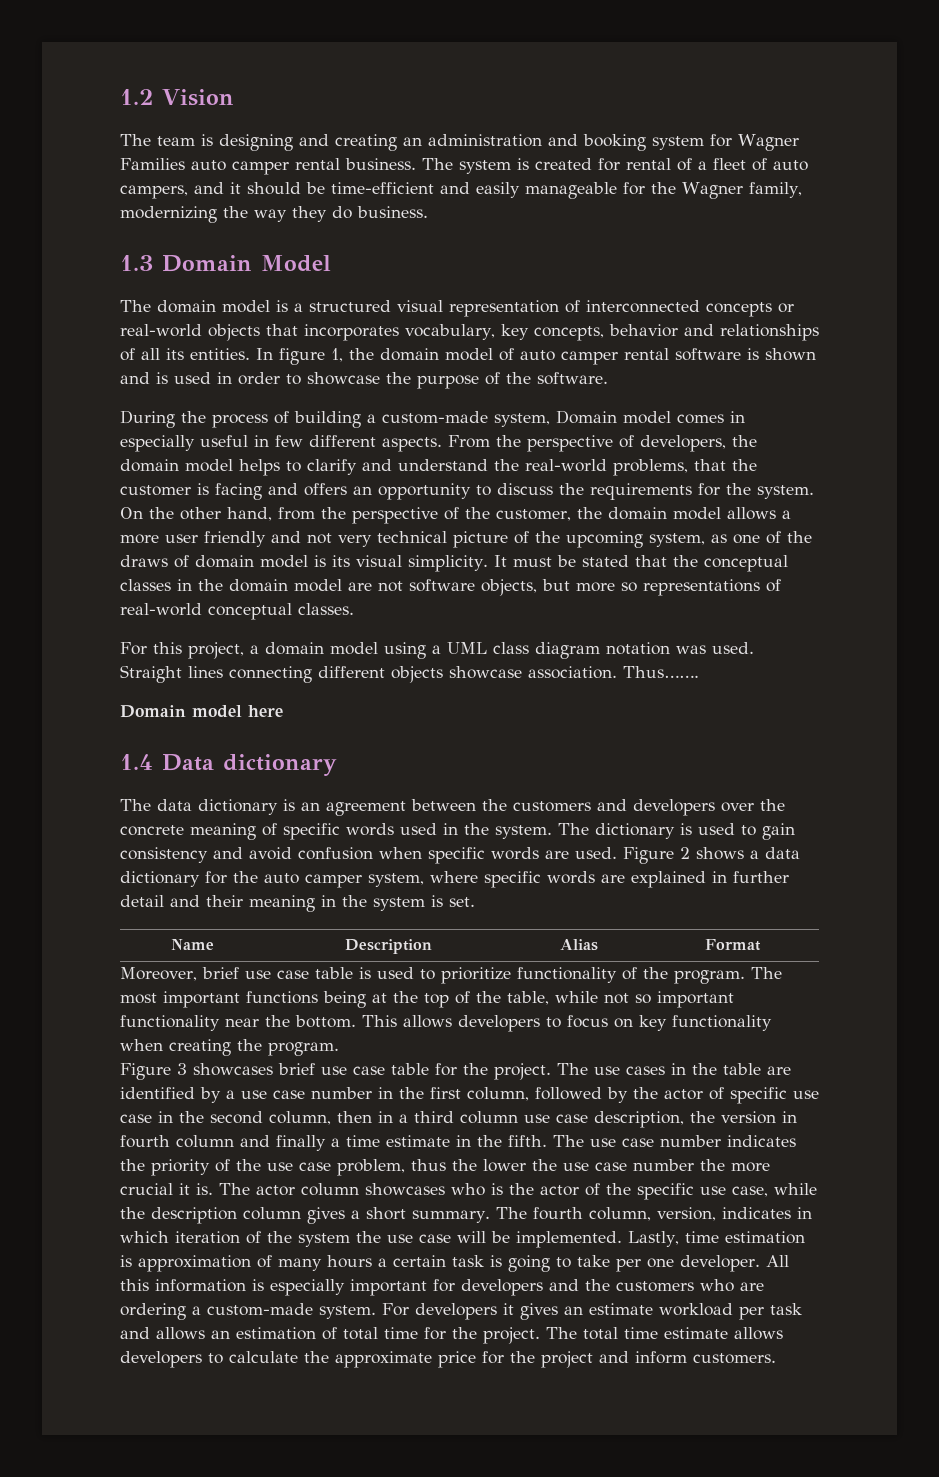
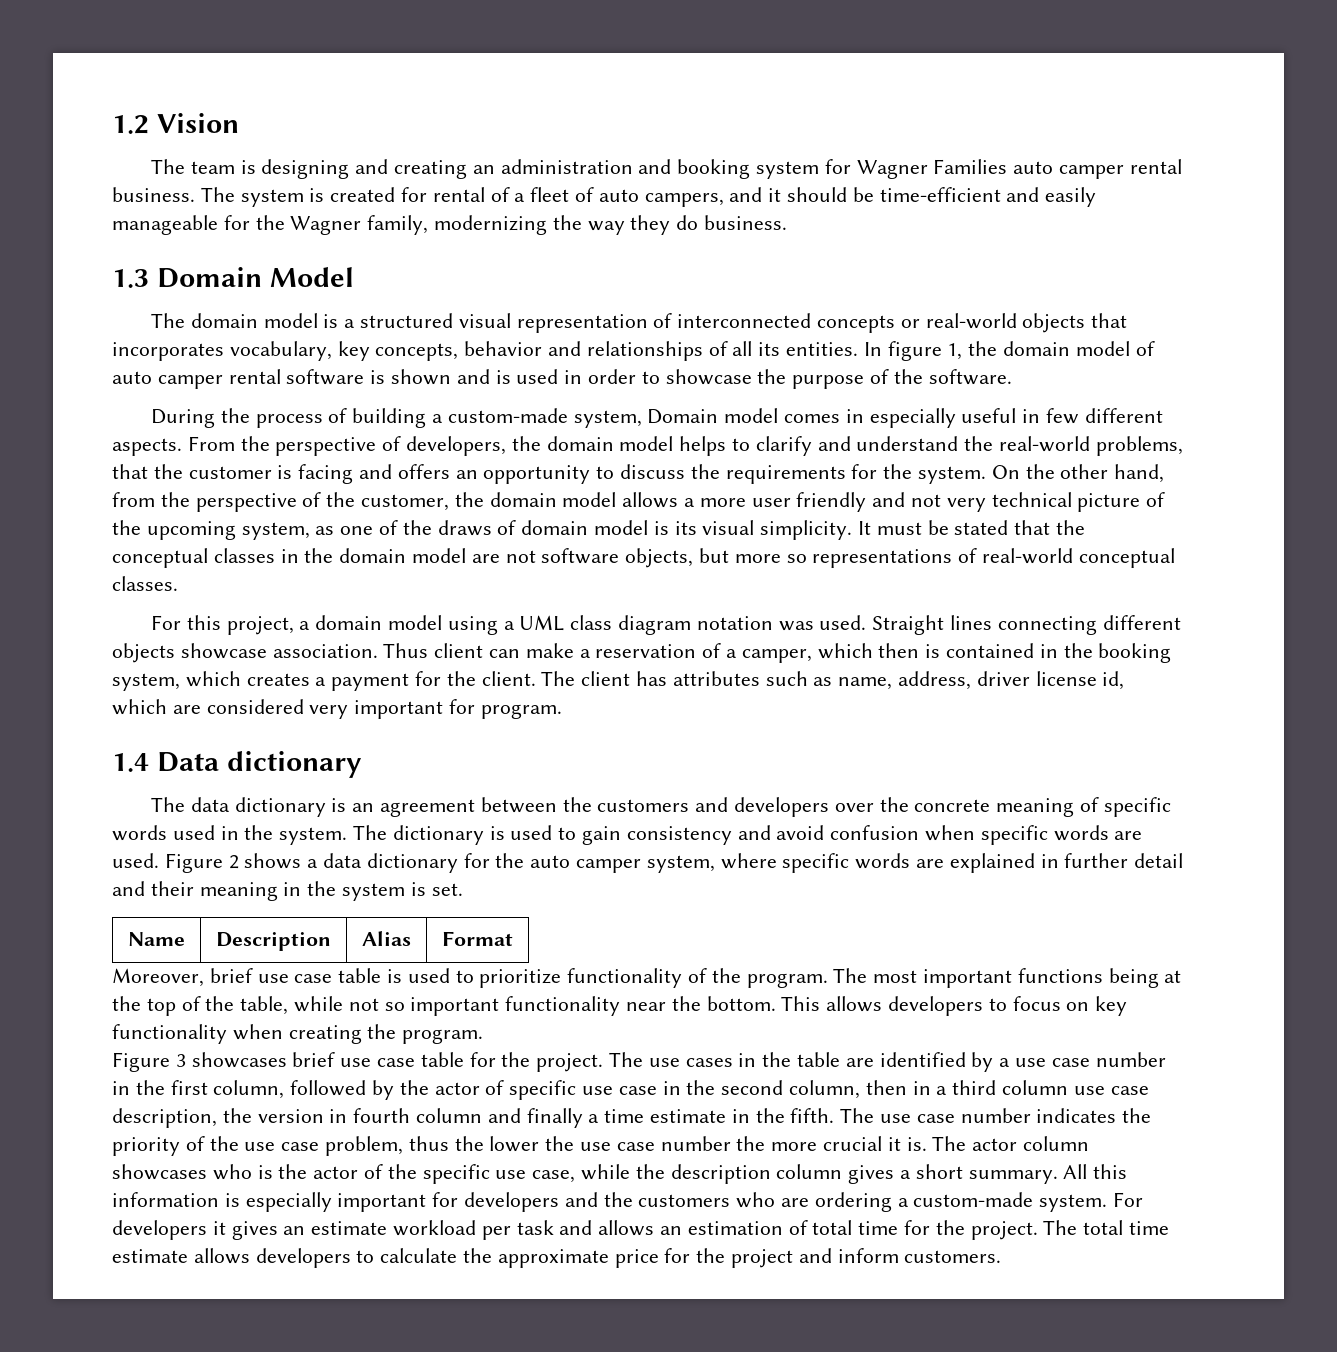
- Thus…….
- Domain model here
+ Thus client can make a reservation of a camper, which then is contained in the booking system, which creates a payment for the client. The client has attributes such as name, address, driver license id, which are considered very important for program.
- The fourth column, version, indicates in which iteration of the system the use case will be implemented. Lastly, time estimation is approximation of many hours a certain task is going to take per one developer.

